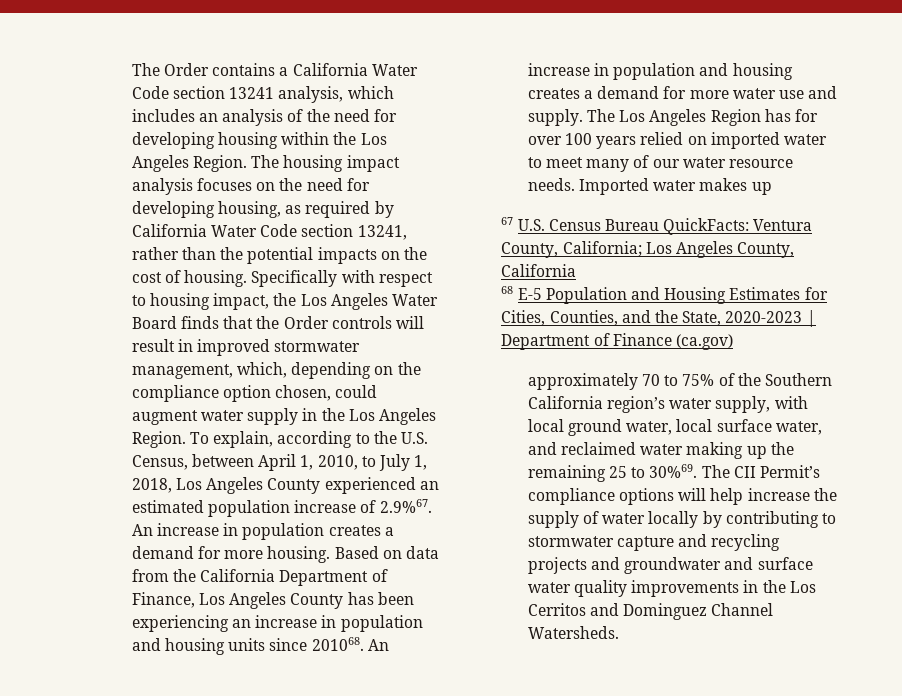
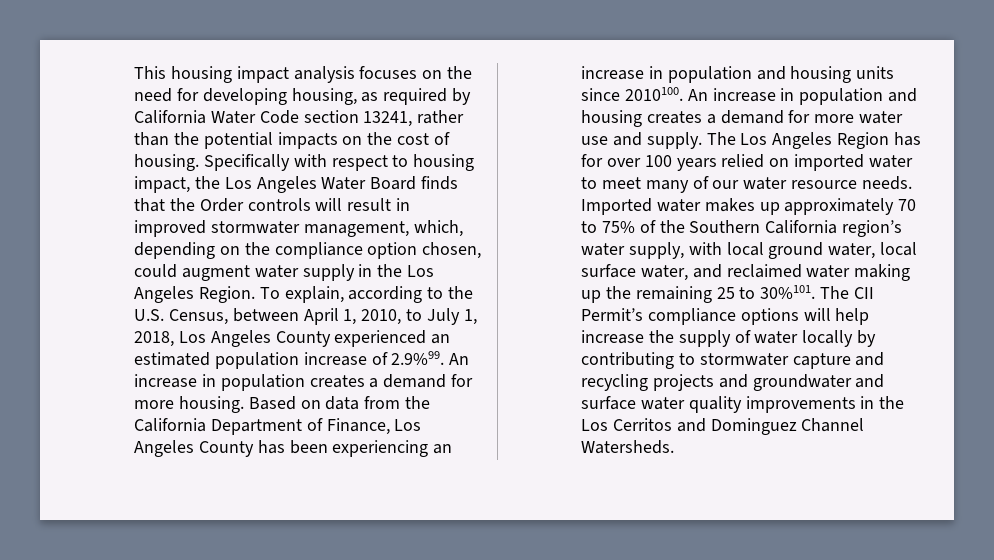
- The Order contains a California Water Code section 13241 analysis, which includes an analysis of the need for developing housing within the Los Angeles Region. The housing impact analysis focuses on the need for developing housing, as required by California Water Code section 13241, rather than the potential impacts on the cost of housing.
+ This housing impact analysis focuses on the need for developing housing, as required by California Water Code section 13241, rather than the potential impacts on the cost of housing.
- To explain, according to the U.S. Census, between April 1, 2010, to July 1, 2018, Los Angeles County experienced an estimated population increase of 2.9%67. An increase in population creates a demand for more housing.
+ To explain, according to the U.S. Census, between April 1, 2010, to July 1, 2018, Los Angeles County experienced an estimated population increase of 2.9%99. An increase in population creates a demand for more housing.
- Based on data from the California Department of Finance, Los Angeles County has been experiencing an increase in population and housing units since 201068.
+ Based on data from the California Department of Finance, Los Angeles County has been experiencing an increase in population and housing units since 2010100.
- Imported water makes up
- 67 U.S. Census Bureau QuickFacts: Ventura County, California; Los Angeles County, California
- 68 E-5 Population and Housing Estimates for Cities, Counties, and the State, 2020-2023 | Department of Finance (ca.gov)
- approximately 70 to 75% of the Southern California region’s water supply, with local ground water, local surface water, and reclaimed water making up the remaining 25 to 30%69.
+ Imported water makes up approximately 70 to 75% of the Southern California region’s water supply, with local ground water, local surface water, and reclaimed water making up the remaining 25 to 30%101.

